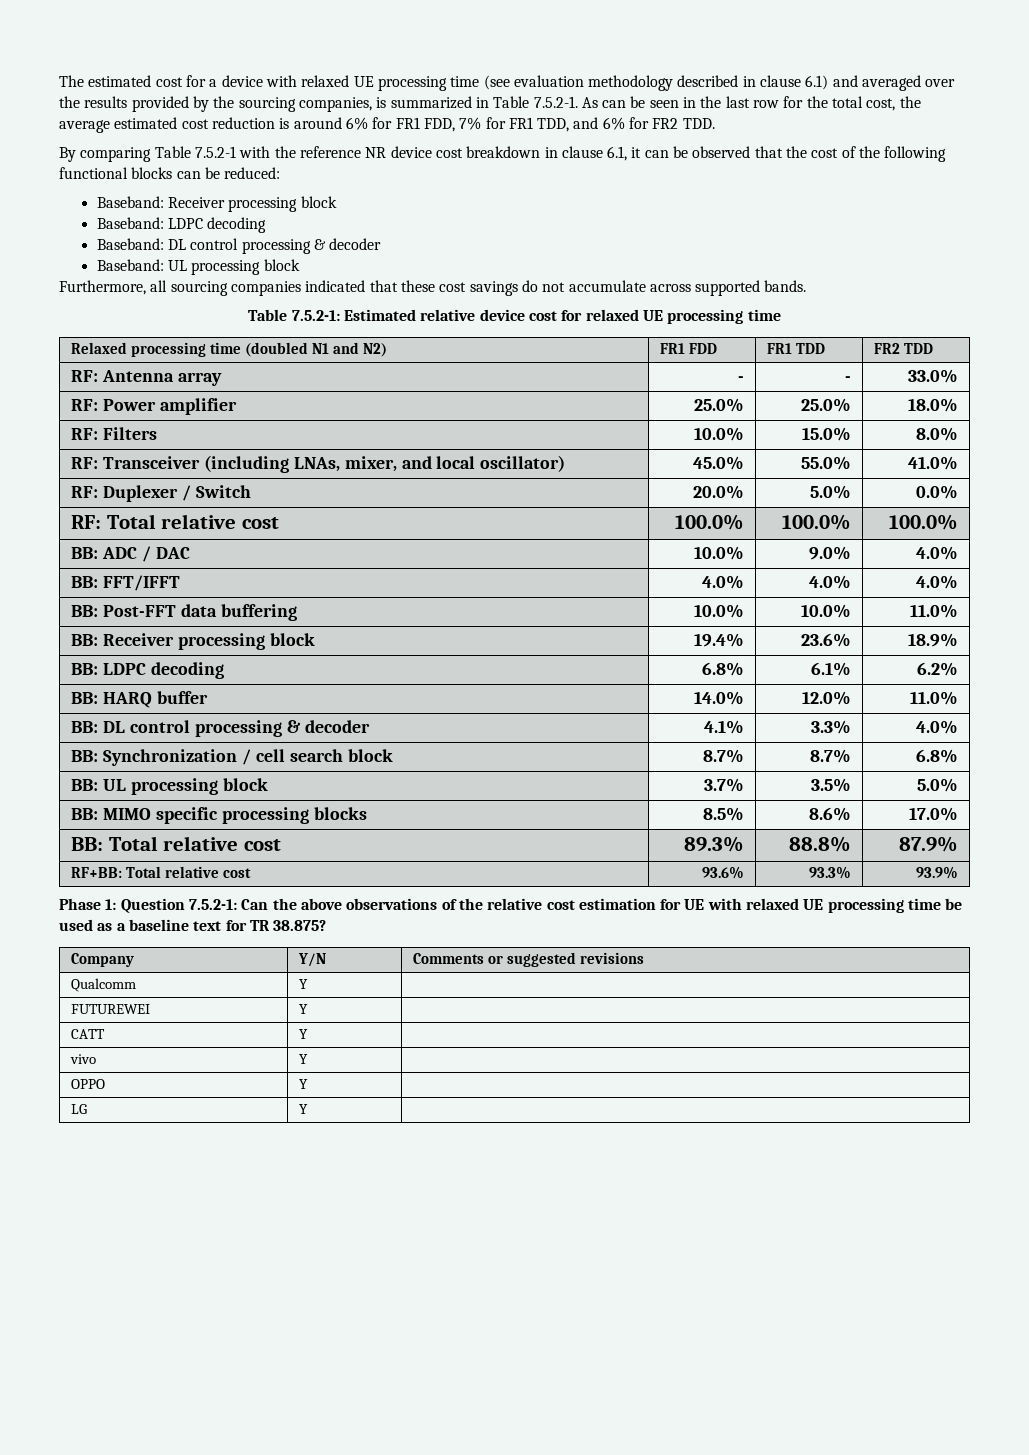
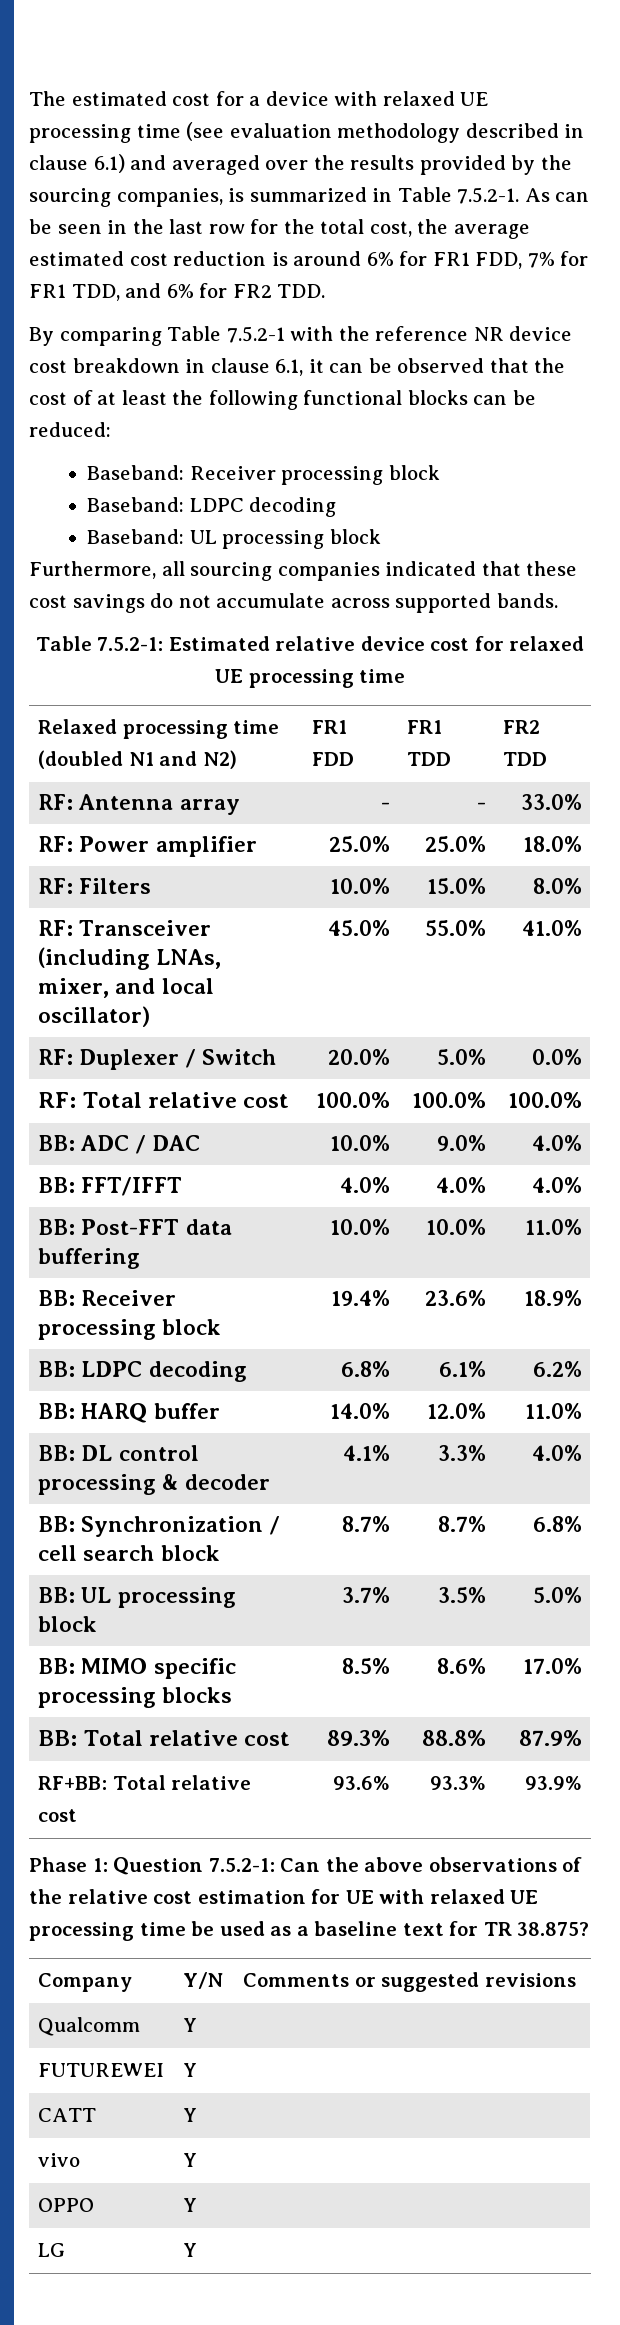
- By comparing Table 7.5.2-1 with the reference NR device cost breakdown in clause 6.1, it can be observed that the cost of the following functional blocks can be reduced:
+ By comparing Table 7.5.2-1 with the reference NR device cost breakdown in clause 6.1, it can be observed that the cost of at least the following functional blocks can be reduced:
- Baseband: DL control processing & decoder

